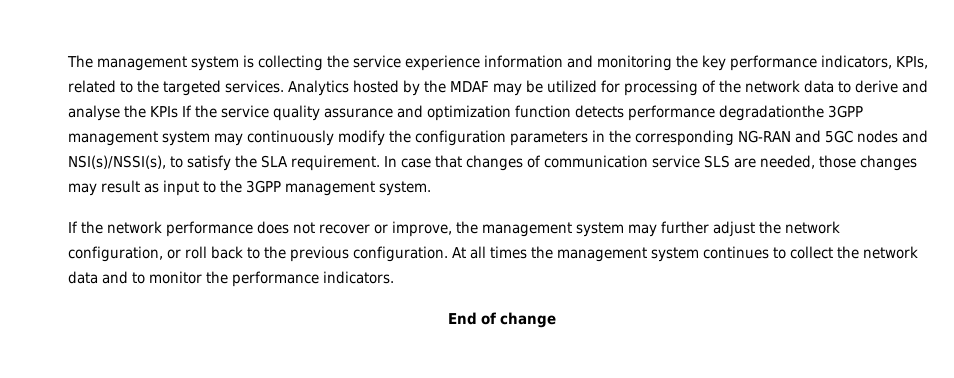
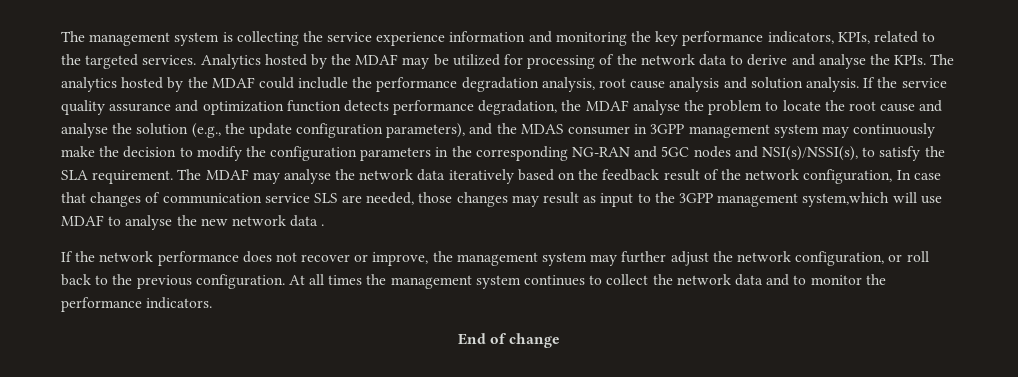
- Analytics hosted by the MDAF may be utilized for processing of the network data to derive and analyse the KPIs If the service quality assurance and optimization function detects performance degradationthe 3GPP management system may continuously modify the configuration parameters in the corresponding NG-RAN and 5GC nodes and NSI(s)/NSSI(s), to satisfy the SLA requirement.
+ Analytics hosted by the MDAF may be utilized for processing of the network data to derive and analyse the KPIs. The analytics hosted by the MDAF could includle the performance degradation analysis, root cause analysis and solution analysis. If the service quality assurance and optimization function detects performance degradation, the MDAF analyse the problem to locate the root cause and analyse the solution (e.g., the update configuration parameters), and the MDAS consumer in 3GPP management system may continuously make the decision to modify the configuration parameters in the corresponding NG-RAN and 5GC nodes and NSI(s)/NSSI(s), to satisfy the SLA requirement.
- In case that changes of communication service SLS are needed, those changes may result as input to the 3GPP management system.
+ The MDAF may analyse the network data iteratively based on the feedback result of the network configuration, In case that changes of communication service SLS are needed, those changes may result as input to the 3GPP management system,which will use MDAF to analyse the new network data .

